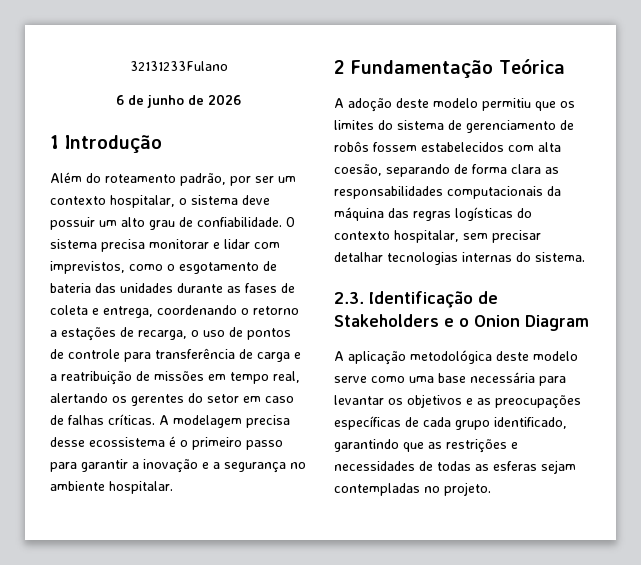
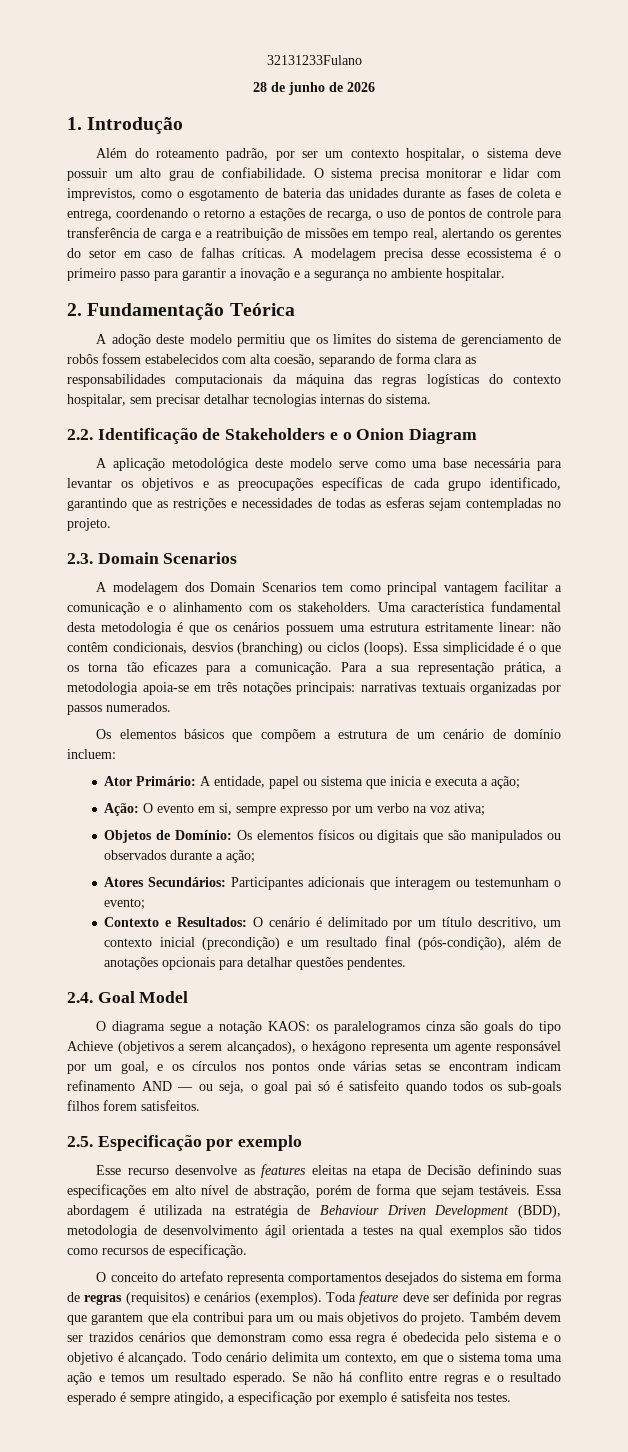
- 6 de junho de 2026
+ 28 de junho de 2026
- 1 Introdução
+ 1. Introdução
- 2 Fundamentação Teórica
+ 2. Fundamentação Teórica
- 2.3. Identificação de Stakeholders e o Onion Diagram
+ 2.2. Identificação de Stakeholders e o Onion Diagram
+ 2.3. Domain Scenarios
+ A modelagem dos Domain Scenarios tem como principal vantagem facilitar a comunicação e o alinhamento com os stakeholders. Uma característica fundamental desta metodologia é que os cenários possuem uma estrutura estritamente linear: não contêm condicionais, desvios (branching) ou ciclos (loops). Essa simplicidade é o que os torna tão eficazes para a comunicação. Para a sua representação prática, a metodologia apoia-se em três notações principais: narrativas textuais organizadas por passos numerados.
+ Os elementos básicos que compõem a estrutura de um cenário de domínio incluem:
+ Ator Primário: A entidade, papel ou sistema que inicia e executa a ação;
+ Ação: O evento em si, sempre expresso por um verbo na voz ativa;
+ Objetos de Domínio: Os elementos físicos ou digitais que são manipulados ou observados durante a ação;
+ Atores Secundários: Participantes adicionais que interagem ou testemunham o evento;
+ Contexto e Resultados: O cenário é delimitado por um título descritivo, um contexto inicial (precondição) e um resultado final (pós-condição), além de anotações opcionais para detalhar questões pendentes.
+ 2.4. Goal Model
+ O diagrama segue a notação KAOS: os paralelogramos cinza são goals do tipo Achieve (objetivos a serem alcançados), o hexágono representa um agente responsável por um goal, e os círculos nos pontos onde várias setas se encontram indicam refinamento AND — ou seja, o goal pai só é satisfeito quando todos os sub-goals filhos forem satisfeitos.
+ 2.5. Especificação por exemplo
+ Esse recurso desenvolve as features eleitas na etapa de Decisão definindo suas especificações em alto nível de abstração, porém de forma que sejam testáveis. Essa abordagem é utilizada na estratégia de Behaviour Driven Development (BDD), metodologia de desenvolvimento ágil orientada a testes na qual exemplos são tidos como recursos de especificação.
+ O conceito do artefato representa comportamentos desejados do sistema em forma de regras (requisitos) e cenários (exemplos). Toda feature deve ser definida por regras que garantem que ela contribui para um ou mais objetivos do projeto. Também devem ser trazidos cenários que demonstram como essa regra é obedecida pelo sistema e o objetivo é alcançado. Todo cenário delimita um contexto, em que o sistema toma uma ação e temos um resultado esperado. Se não há conflito entre regras e o resultado esperado é sempre atingido, a especificação por exemplo é satisfeita nos testes.

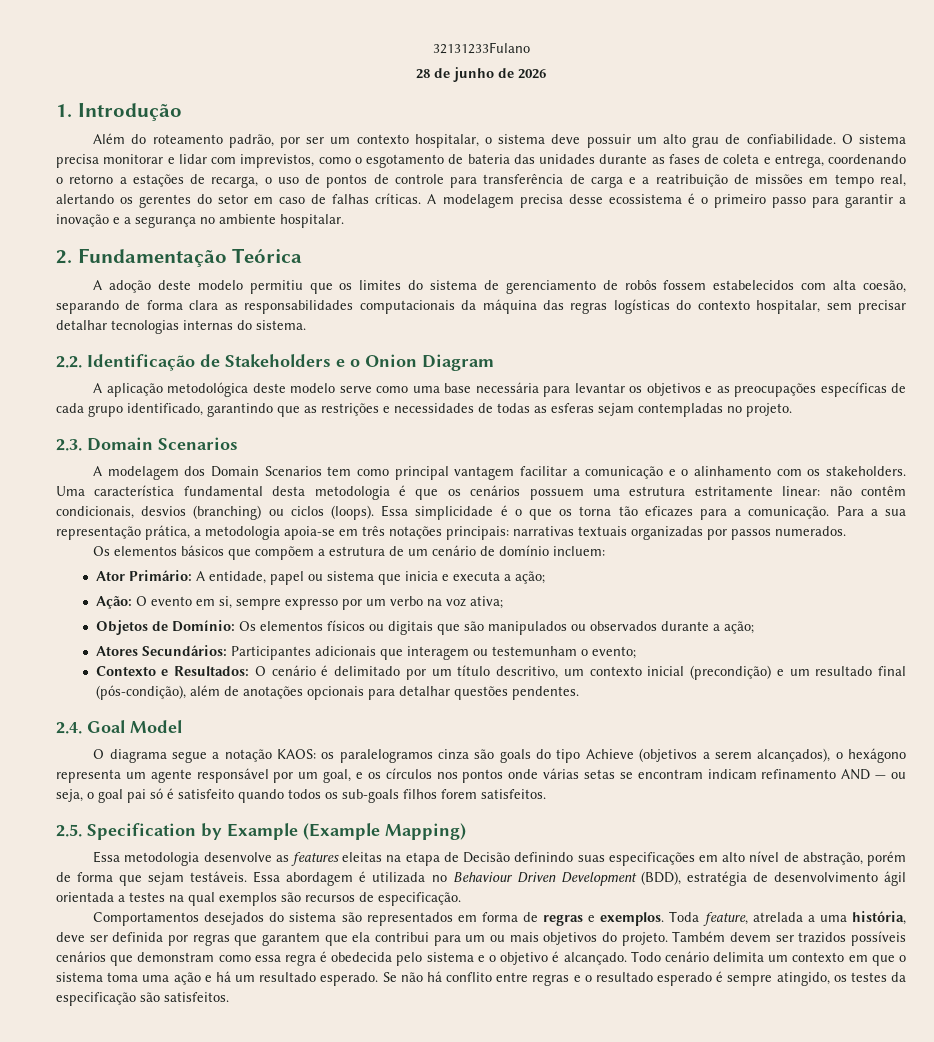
- 2.5. Especificação por exemplo
- Esse recurso desenvolve as features eleitas na etapa de Decisão definindo suas especificações em alto nível de abstração, porém de forma que sejam testáveis.
+ 2.5. Specification by Example (Example Mapping)
+ Essa metodologia desenvolve as features eleitas na etapa de Decisão definindo suas especificações em alto nível de abstração, porém de forma que sejam testáveis.
- Essa abordagem é utilizada na estratégia de Behaviour Driven Development (BDD), metodologia de desenvolvimento ágil orientada a testes na qual exemplos são tidos como recursos de especificação.
+ Essa abordagem é utilizada no Behaviour Driven Development (BDD), estratégia de desenvolvimento ágil orientada a testes na qual exemplos são recursos de especificação.
- O conceito do artefato representa comportamentos desejados do sistema em forma de regras (requisitos) e cenários (exemplos). Toda feature deve ser definida por regras que garantem que ela contribui para um ou mais objetivos do projeto.
+ Comportamentos desejados do sistema são representados em forma de regras e exemplos. Toda feature, atrelada a uma história, deve ser definida por regras que garantem que ela contribui para um ou mais objetivos do projeto.
- Também devem ser trazidos cenários que demonstram como essa regra é obedecida pelo sistema e o objetivo é alcançado.
+ Também devem ser trazidos possíveis cenários que demonstram como essa regra é obedecida pelo sistema e o objetivo é alcançado.
- Todo cenário delimita um contexto, em que o sistema toma uma ação e temos um resultado esperado.
+ Todo cenário delimita um contexto em que o sistema toma uma ação e há um resultado esperado.
- Se não há conflito entre regras e o resultado esperado é sempre atingido, a especificação por exemplo é satisfeita nos testes.
+ Se não há conflito entre regras e o resultado esperado é sempre atingido, os testes da especificação são satisfeitos.

